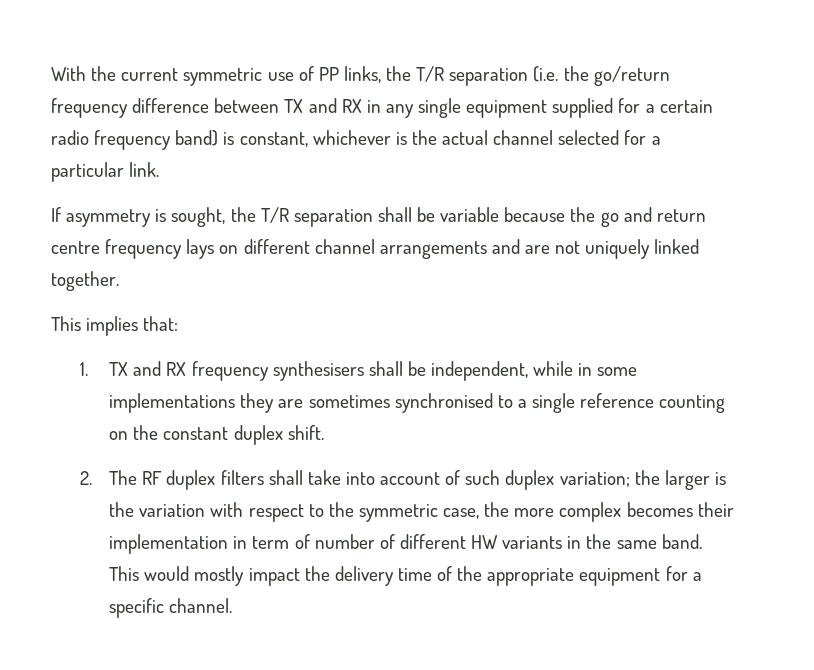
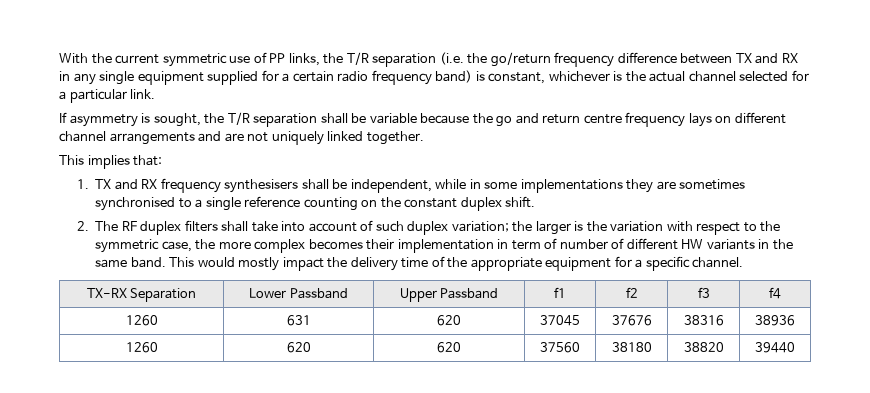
+ TX-RX Separation | Lower Passband | Upper Passband | f1 | f2 | f3 | f4
+ 1260 | 631 | 620 | 37045 | 37676 | 38316 | 38936
+ 1260 | 620 | 620 | 37560 | 38180 | 38820 | 39440

